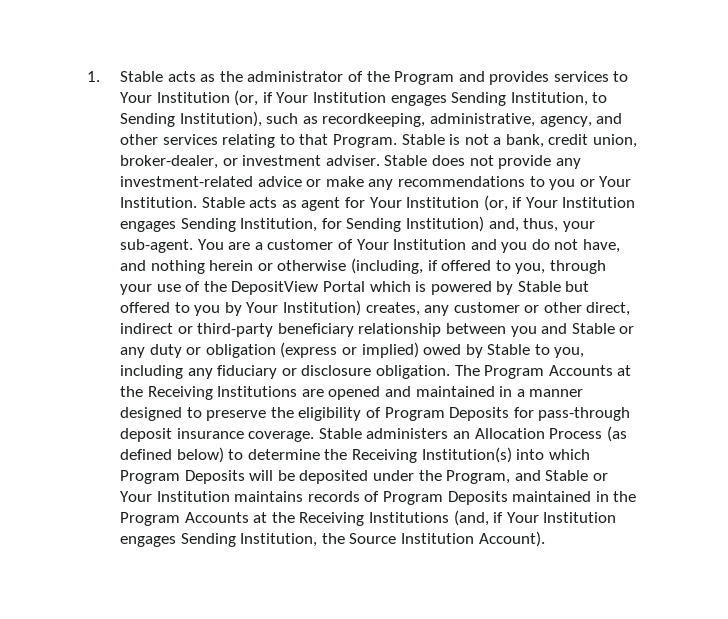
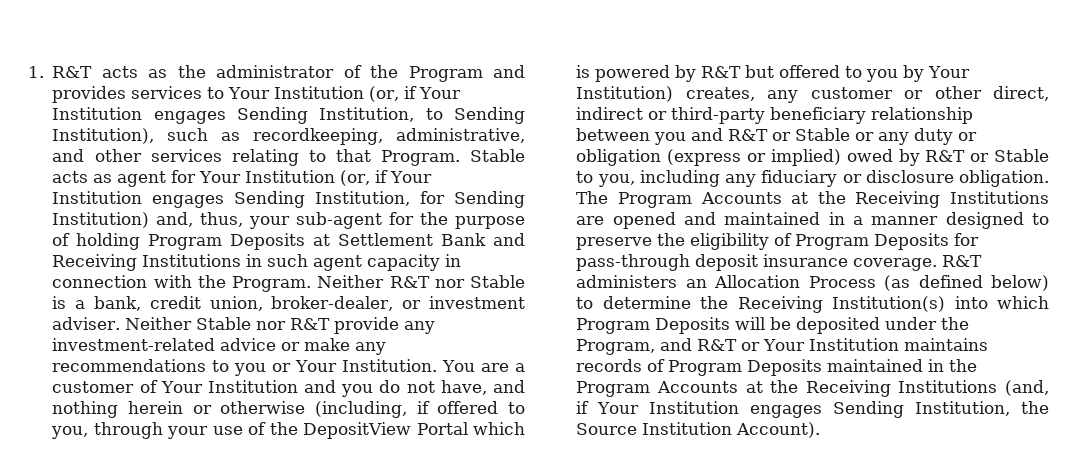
- 1. Stable acts as the administrator of the Program and provides services to Your Institution (or, if Your Institution engages Sending Institution, to Sending Institution), such as recordkeeping, administrative, agency, and other services relating to that Program.
+ 1. R&T acts as the administrator of the Program and provides services to Your Institution (or, if Your Institution engages Sending Institution, to Sending Institution), such as recordkeeping, administrative, and other services relating to that Program.
- Stable is not a bank, credit union, broker-dealer, or investment adviser. Stable does not provide any investment-related advice or make any recommendations to you or Your Institution. Stable acts as agent for Your Institution (or, if Your Institution engages Sending Institution, for Sending Institution) and, thus, your sub-agent.
+ Stable acts as agent for Your Institution (or, if Your Institution engages Sending Institution, for Sending Institution) and, thus, your sub-agent for the purpose of holding Program Deposits at Settlement Bank and Receiving Institutions in such agent capacity in connection with the Program. Neither R&T nor Stable is a bank, credit union, broker-dealer, or investment adviser. Neither Stable nor R&T provide any investment-related advice or make any recommendations to you or Your Institution.
- You are a customer of Your Institution and you do not have, and nothing herein or otherwise (including, if offered to you, through your use of the DepositView Portal which is powered by Stable but offered to you by Your Institution) creates, any customer or other direct, indirect or third-party beneficiary relationship between you and Stable or any duty or obligation (express or implied) owed by Stable to you, including any fiduciary or disclosure obligation.
+ You are a customer of Your Institution and you do not have, and nothing herein or otherwise (including, if offered to you, through your use of the DepositView Portal which is powered by R&T but offered to you by Your Institution) creates, any customer or other direct, indirect or third-party beneficiary relationship between you and R&T or Stable or any duty or obligation (express or implied) owed by R&T or Stable to you, including any fiduciary or disclosure obligation.
- Stable administers an Allocation Process (as defined below) to determine the Receiving Institution(s) into which Program Deposits will be deposited under the Program, and Stable or Your Institution maintains records of Program Deposits maintained in the Program Accounts at the Receiving Institutions (and, if Your Institution engages Sending Institution, the Source Institution Account).
+ R&T administers an Allocation Process (as defined below) to determine the Receiving Institution(s) into which Program Deposits will be deposited under the Program, and R&T or Your Institution maintains records of Program Deposits maintained in the Program Accounts at the Receiving Institutions (and, if Your Institution engages Sending Institution, the Source Institution Account).

